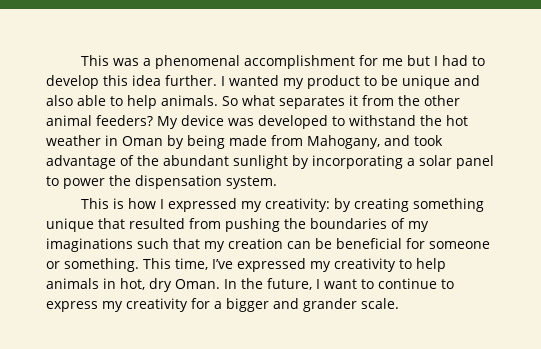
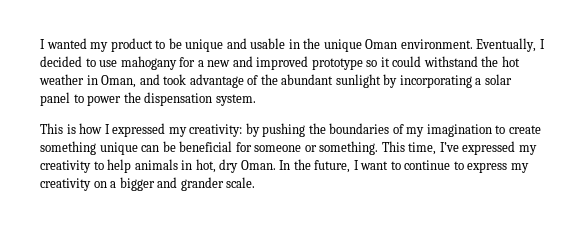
- This was a phenomenal accomplishment for me but I had to develop this idea further. I wanted my product to be unique and also able to help animals. So what separates it from the other animal feeders? My device was developed to withstand the hot weather in Oman by being made from Mahogany, and took advantage of the abundant sunlight by incorporating a solar panel to power the dispensation system.
+ I wanted my product to be unique and usable in the unique Oman environment. Eventually, I decided to use mahogany for a new and improved prototype so it could withstand the hot weather in Oman, and took advantage of the abundant sunlight by incorporating a solar panel to power the dispensation system.
- This is how I expressed my creativity: by creating something unique that resulted from pushing the boundaries of my imaginations such that my creation can be beneficial for someone or something.
+ This is how I expressed my creativity: by pushing the boundaries of my imagination to create something unique can be beneficial for someone or something.
- In the future, I want to continue to express my creativity for a bigger and grander scale.
+ In the future, I want to continue to express my creativity on a bigger and grander scale.

